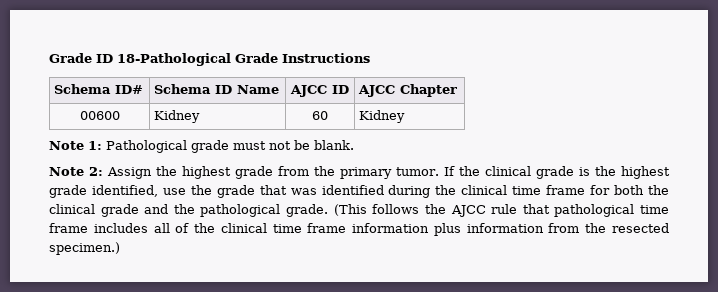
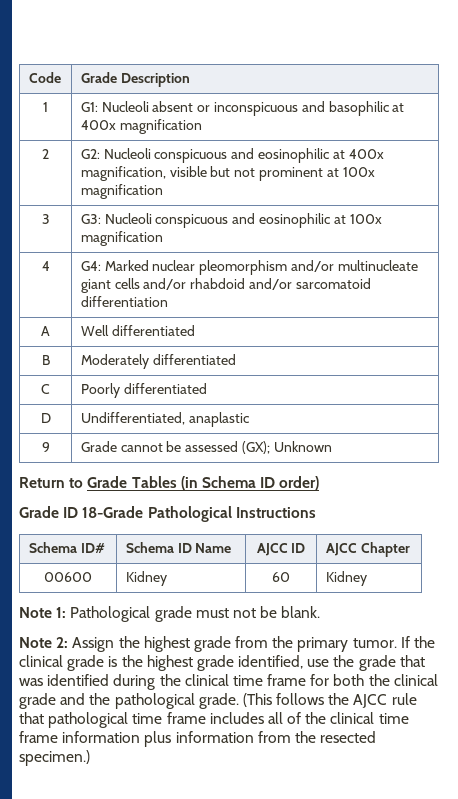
- Grade ID 18-Pathological Grade Instructions
+ Code | Grade Description
+ 1 | G1: Nucleoli absent or inconspicuous and basophilic at 400x magnification
+ 2 | G2: Nucleoli conspicuous and eosinophilic at 400x magnification, visible but not prominent at 100x magnification
+ 3 | G3: Nucleoli conspicuous and eosinophilic at 100x magnification
+ 4 | G4: Marked nuclear pleomorphism and/or multinucleate giant cells and/or rhabdoid and/or sarcomatoid differentiation
+ A | Well differentiated
+ B | Moderately differentiated
+ C | Poorly differentiated
+ D | Undifferentiated, anaplastic
+ 9 | Grade cannot be assessed (GX); Unknown
+ Return to Grade Tables (in Schema ID order)
+ Grade ID 18-Grade Pathological Instructions

